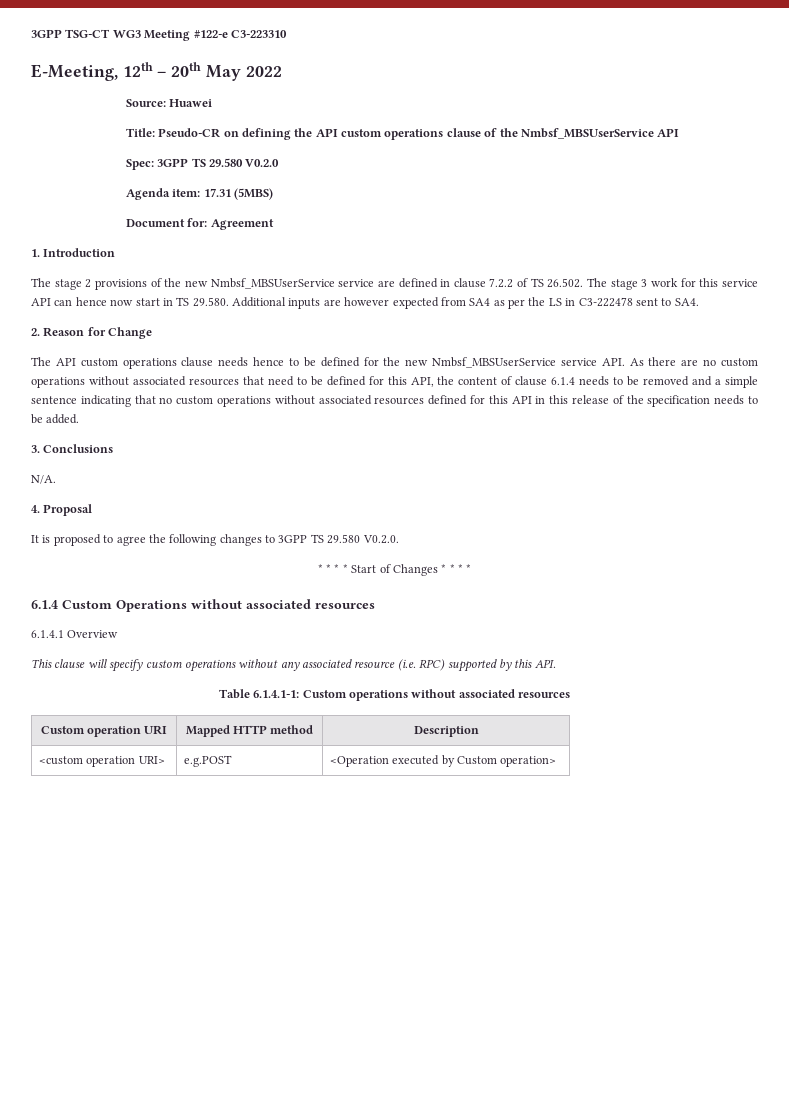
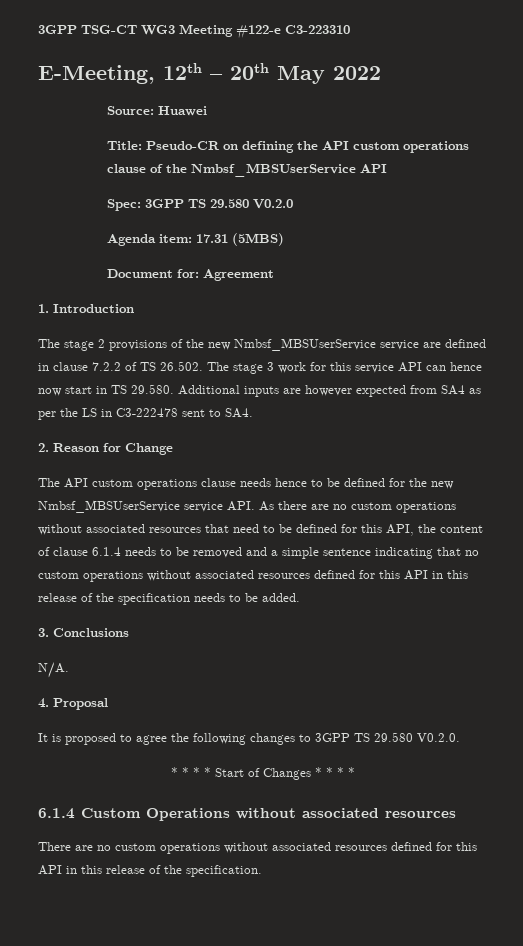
- 6.1.4.1 Overview
- This clause will specify custom operations without any associated resource (i.e. RPC) supported by this API.
- Table 6.1.4.1-1: Custom operations without associated resources
- Custom operation URI | Mapped HTTP method | Description
- <custom operation URI> | e.g.POST | <Operation executed by Custom operation>
+ There are no custom operations without associated resources defined for this API in this release of the specification.

